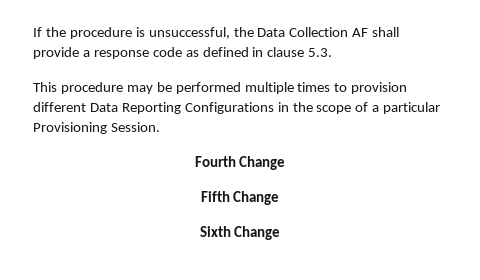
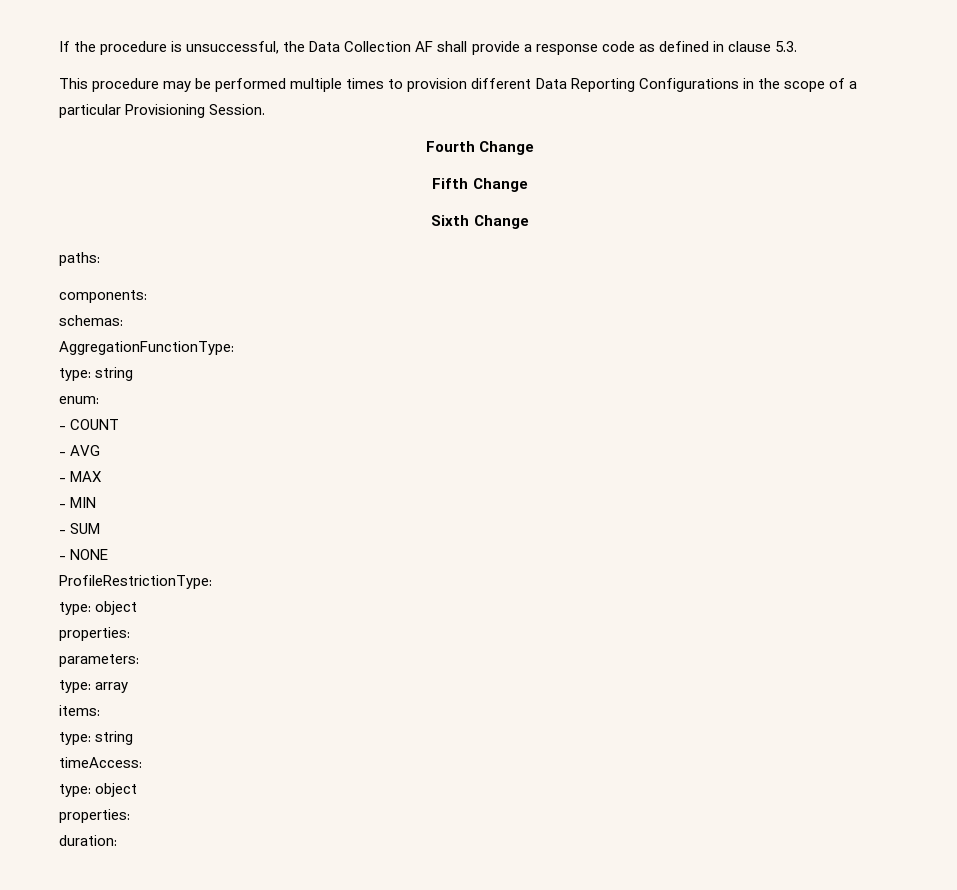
+ paths:
+ components:
+ schemas:
+ AggregationFunctionType:
+ type: string
+ enum:
+ - COUNT
+ - AVG
+ - MAX
+ - MIN
+ - SUM
+ - NONE
+ ProfileRestrictionType:
+ type: object
+ properties:
+ parameters:
+ type: array
+ items:
+ type: string
+ timeAccess:
+ type: object
+ properties:
+ duration:

